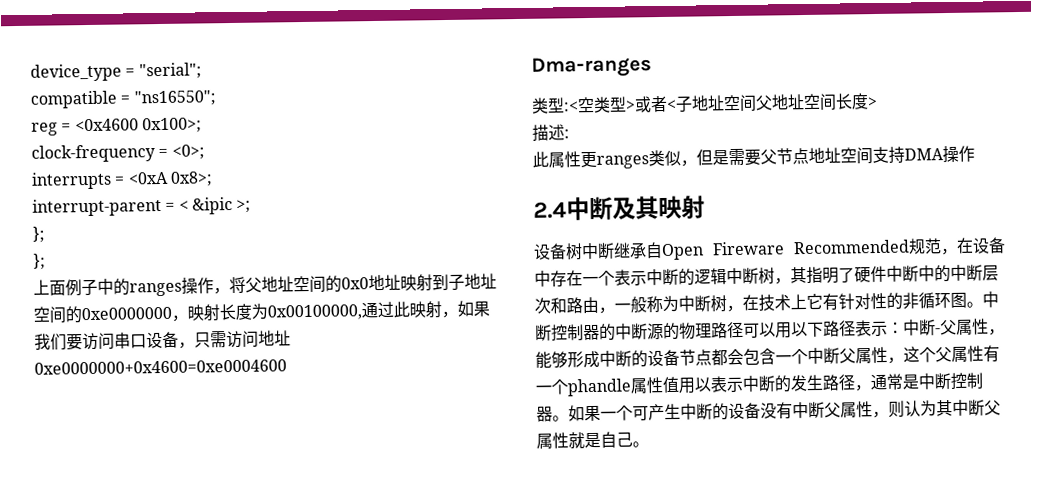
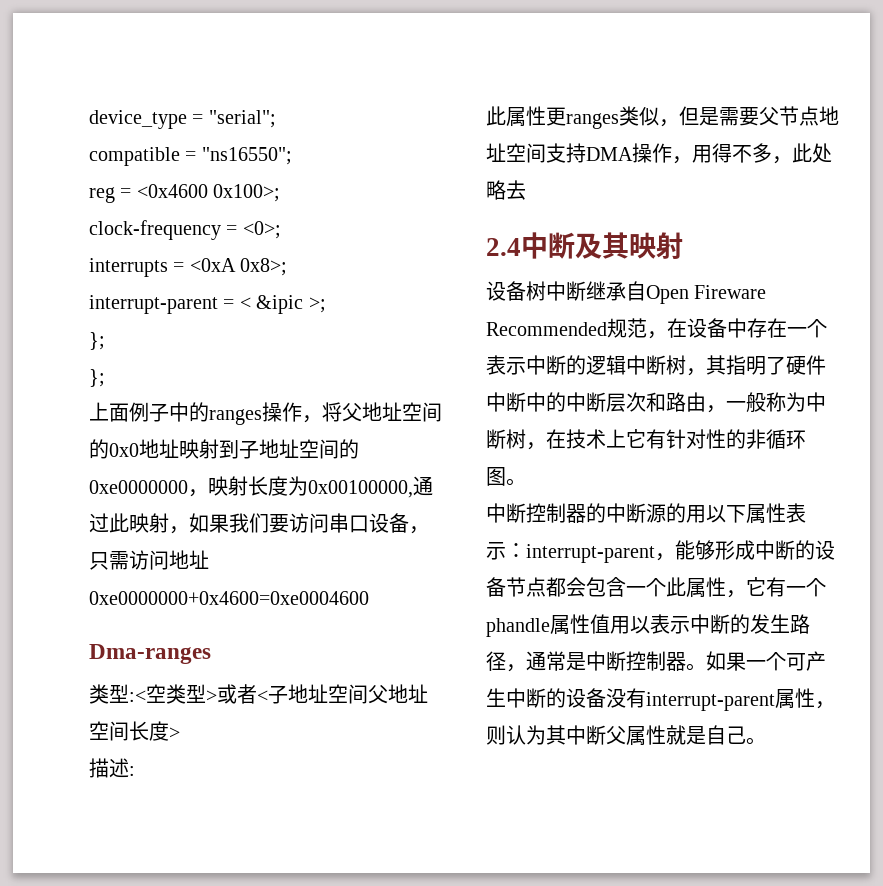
- 此属性更ranges类似，但是需要父节点地址空间支持DMA操作
+ 此属性更ranges类似，但是需要父节点地址空间支持DMA操作，用得不多，此处略去
- 设备树中断继承自Open Fireware Recommended规范，在设备中存在一个表示中断的逻辑中断树，其指明了硬件中断中的中断层次和路由，一般称为中断树，在技术上它有针对性的非循环图。中断控制器的中断源的物理路径可以用以下路径表示：中断-父属性，能够形成中断的设备节点都会包含一个中断父属性，这个父属性有一个phandle属性值用以表示中断的发生路径，通常是中断控制器。
+ 设备树中断继承自Open Fireware Recommended规范，在设备中存在一个表示中断的逻辑中断树，其指明了硬件中断中的中断层次和路由，一般称为中断树，在技术上它有针对性的非循环图。
+ 中断控制器的中断源的用以下属性表示：interrupt-parent，能够形成中断的设备节点都会包含一个此属性，它有一个phandle属性值用以表示中断的发生路径，通常是中断控制器。
- 如果一个可产生中断的设备没有中断父属性，则认为其中断父属性就是自己。
+ 如果一个可产生中断的设备没有interrupt-parent属性，则认为其中断父属性就是自己。

